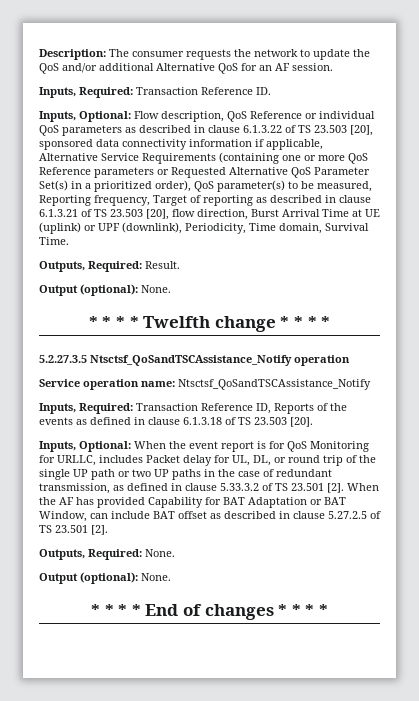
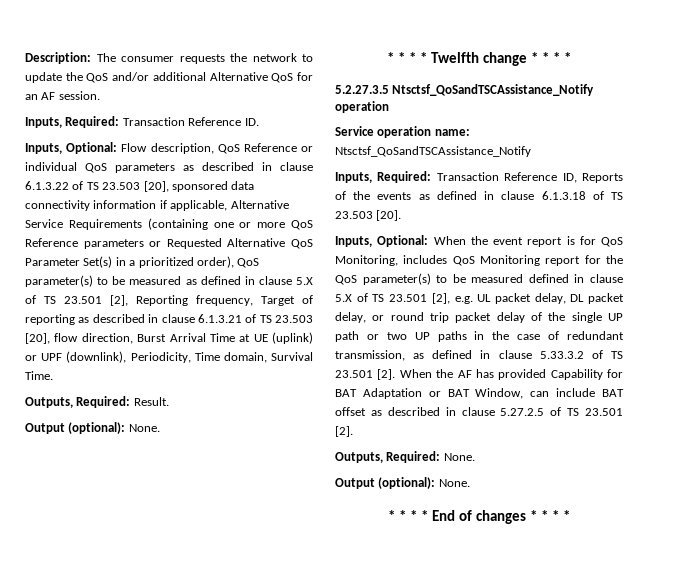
- Flow description, QoS Reference or individual QoS parameters as described in clause 6.1.3.22 of TS 23.503 [20], sponsored data connectivity information if applicable, Alternative Service Requirements (containing one or more QoS Reference parameters or Requested Alternative QoS Parameter Set(s) in a prioritized order), QoS parameter(s) to be measured, Reporting frequency, Target of reporting as described in clause 6.1.3.21 of TS 23.503 [20], flow direction, Burst Arrival Time at UE (uplink) or UPF (downlink), Periodicity, Time domain, Survival Time.
+ Flow description, QoS Reference or individual QoS parameters as described in clause 6.1.3.22 of TS 23.503 [20], sponsored data connectivity information if applicable, Alternative Service Requirements (containing one or more QoS Reference parameters or Requested Alternative QoS Parameter Set(s) in a prioritized order), QoS parameter(s) to be measured as defined in clause 5.X of TS 23.501 [2], Reporting frequency, Target of reporting as described in clause 6.1.3.21 of TS 23.503 [20], flow direction, Burst Arrival Time at UE (uplink) or UPF (downlink), Periodicity, Time domain, Survival Time.
- Inputs, Optional: When the event report is for QoS Monitoring for URLLC, includes Packet delay for UL, DL, or round trip of the single UP path or two UP paths in the case of redundant transmission, as defined in clause 5.33.3.2 of TS 23.501 [2].
+ Inputs, Optional: When the event report is for QoS Monitoring, includes QoS Monitoring report for the QoS parameter(s) to be measured defined in clause 5.X of TS 23.501 [2], e.g. UL packet delay, DL packet delay, or round trip packet delay of the single UP path or two UP paths in the case of redundant transmission, as defined in clause 5.33.3.2 of TS 23.501 [2].

